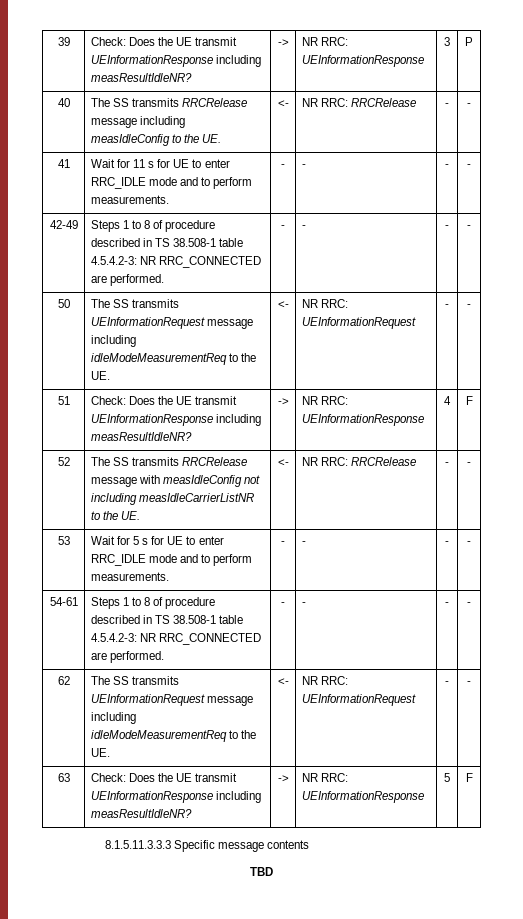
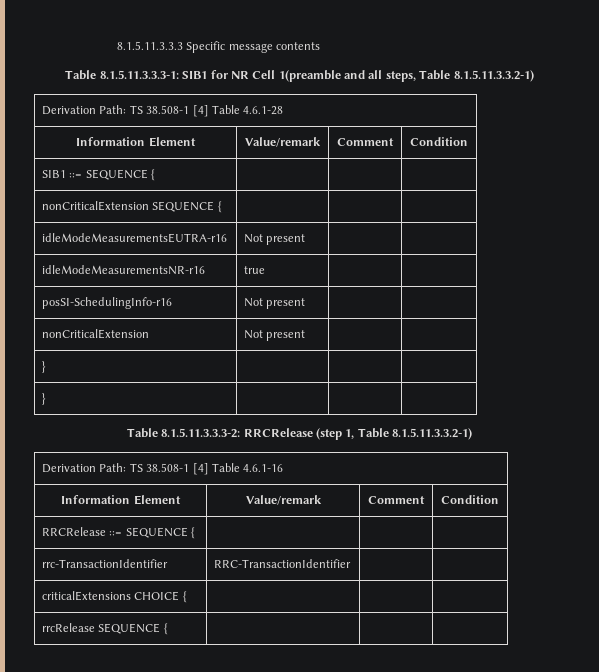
- 39 | Check: Does the UE transmit UEInformationResponse including measResultIdleNR? | -> | NR RRC: UEInformationResponse | 3 | P
- 40 | The SS transmits RRCRelease message including measIdleConfig to the UE. | <- | NR RRC: RRCRelease | - | -
- 41 | Wait for 11 s for UE to enter RRC_IDLE mode and to perform measurements. | - | - | - | -
- 42-49 | Steps 1 to 8 of procedure described in TS 38.508-1 table 4.5.4.2-3: NR RRC_CONNECTED are performed. | - | - | - | -
- 50 | The SS transmits UEInformationRequest message including idleModeMeasurementReq to the UE. | <- | NR RRC: UEInformationRequest | - | -
- 51 | Check: Does the UE transmit UEInformationResponse including measResultIdleNR? | -> | NR RRC: UEInformationResponse | 4 | F
- 52 | The SS transmits RRCRelease message with measIdleConfig not including measIdleCarrierListNR to the UE. | <- | NR RRC: RRCRelease | - | -
- 53 | Wait for 5 s for UE to enter RRC_IDLE mode and to perform measurements. | - | - | - | -
- 54-61 | Steps 1 to 8 of procedure described in TS 38.508-1 table 4.5.4.2-3: NR RRC_CONNECTED are performed. | - | - | - | -
- 62 | The SS transmits UEInformationRequest message including idleModeMeasurementReq to the UE. | <- | NR RRC: UEInformationRequest | - | -
- 63 | Check: Does the UE transmit UEInformationResponse including measResultIdleNR? | -> | NR RRC: UEInformationResponse | 5 | F
  8.1.5.11.3.3.3 Specific message contents
- TBD
+ Table 8.1.5.11.3.3.3-1: SIB1 for NR Cell 1(preamble and all steps, Table 8.1.5.11.3.3.2-1)
+ Derivation Path: TS 38.508-1 [4] Table 4.6.1-28
+ Information Element | Value/remark | Comment | Condition
+ SIB1 ::= SEQUENCE { | | |
+ nonCriticalExtension SEQUENCE { | | |
+ idleModeMeasurementsEUTRA-r16 | Not present | |
+ idleModeMeasurementsNR-r16 | true | |
+ posSI-SchedulingInfo-r16 | Not present | |
+ nonCriticalExtension | Not present | |
+ } | | |
+ } | | |
+ Table 8.1.5.11.3.3.3-2: RRCRelease (step 1, Table 8.1.5.11.3.3.2-1)
+ Derivation Path: TS 38.508-1 [4] Table 4.6.1-16
+ Information Element | Value/remark | Comment | Condition
+ RRCRelease ::= SEQUENCE { | | |
+ rrc-TransactionIdentifier | RRC-TransactionIdentifier | |
+ criticalExtensions CHOICE { | | |
+ rrcRelease SEQUENCE { | | |

